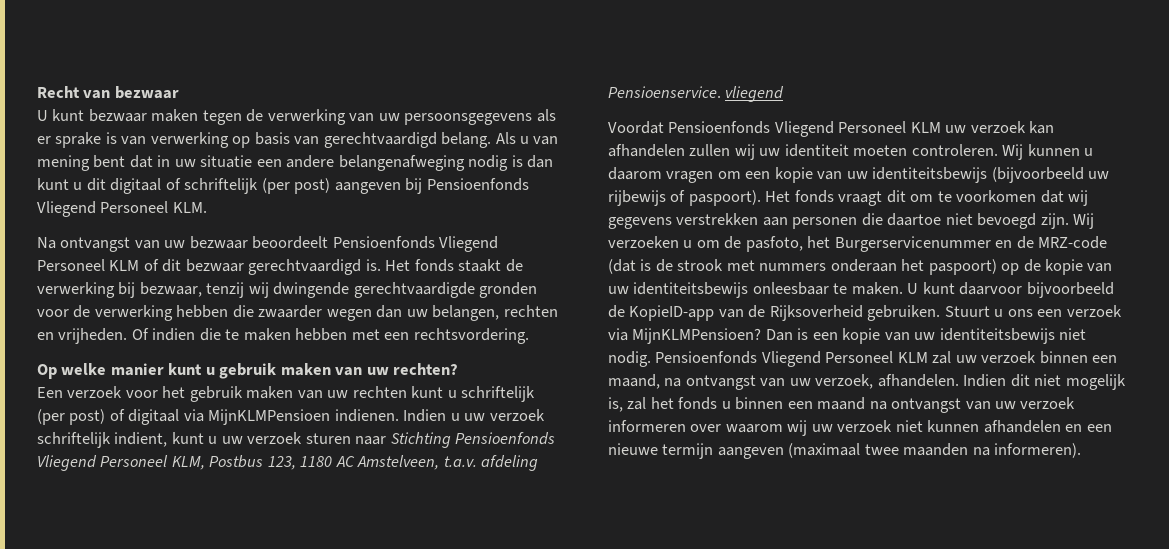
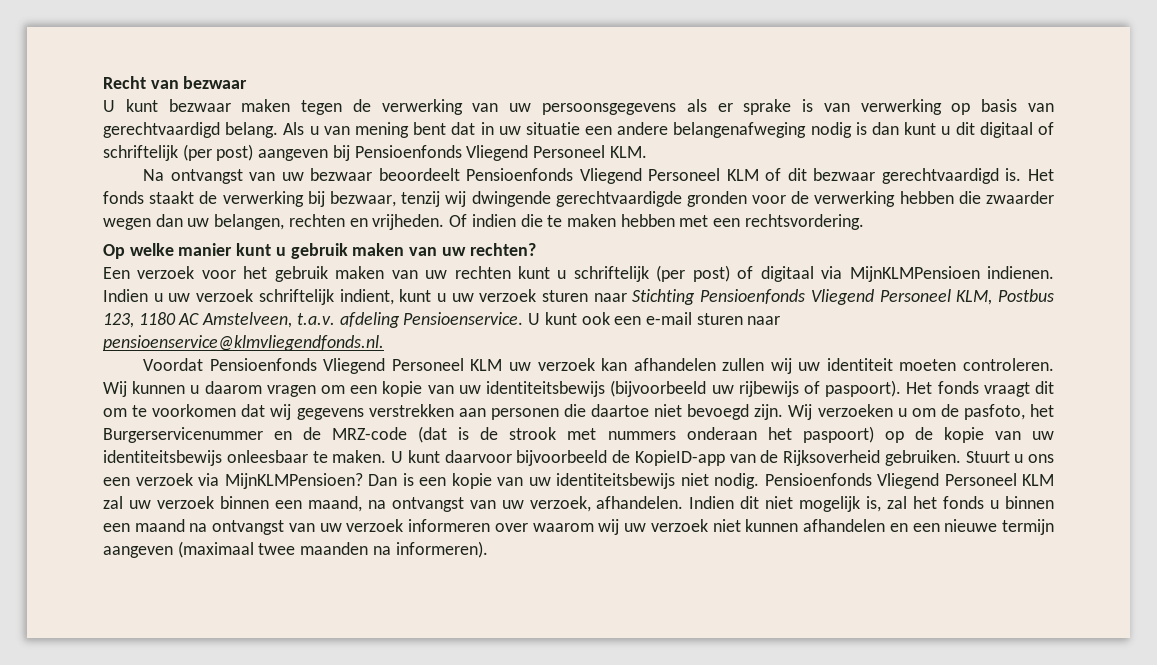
- Indien u uw verzoek schriftelijk indient, kunt u uw verzoek sturen naar Stichting Pensioenfonds Vliegend Personeel KLM, Postbus 123, 1180 AC Amstelveen, t.a.v. afdeling Pensioenservice. vliegend
+ Indien u uw verzoek schriftelijk indient, kunt u uw verzoek sturen naar Stichting Pensioenfonds Vliegend Personeel KLM, Postbus 123, 1180 AC Amstelveen, t.a.v. afdeling Pensioenservice. U kunt ook een e-mail sturen naar pensioenservice@klmvliegendfonds.nl.

